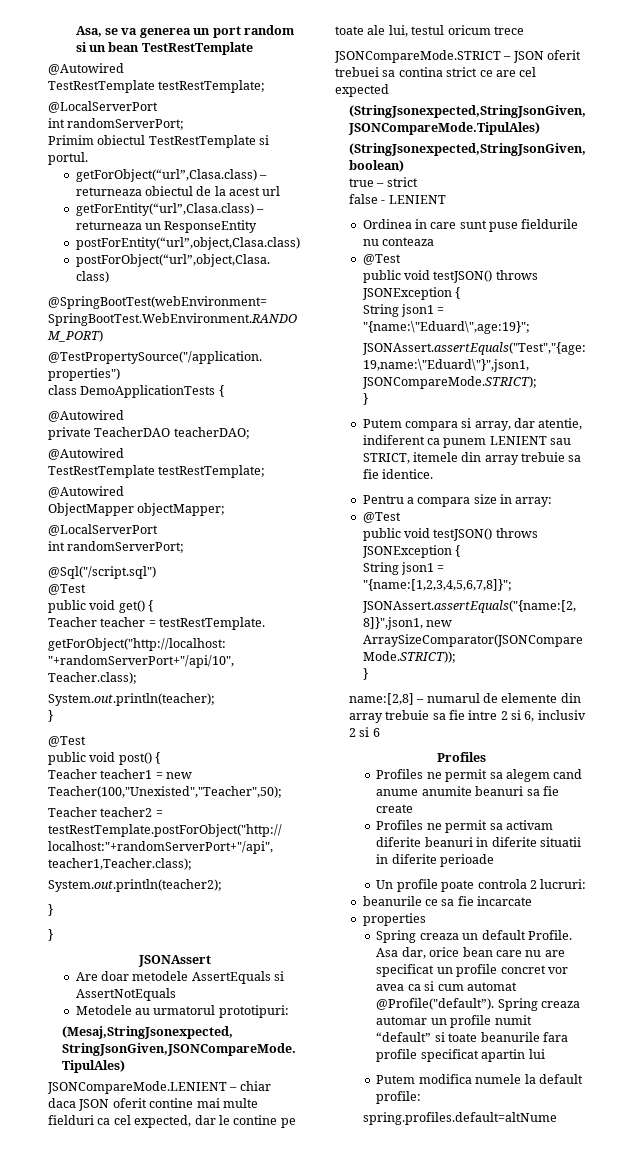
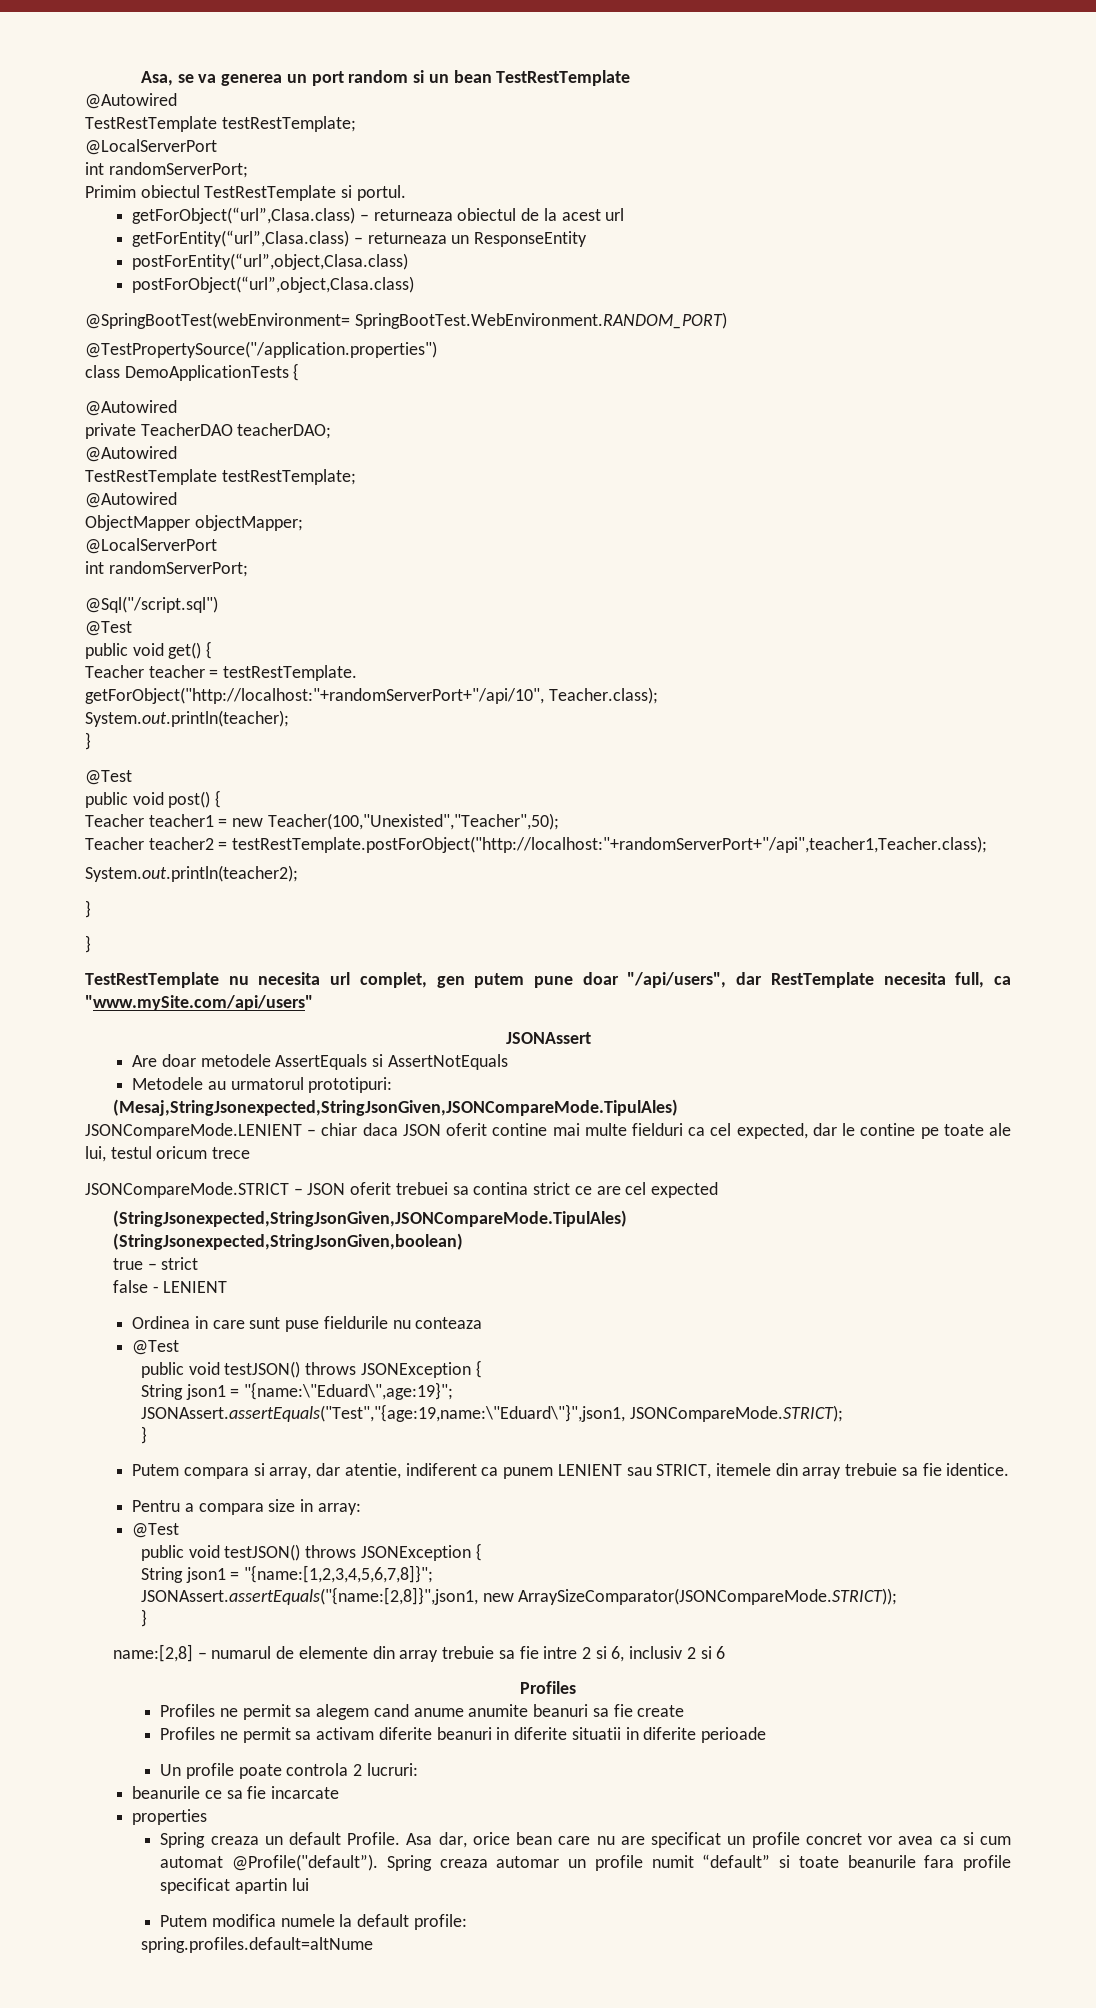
+ TestRestTemplate nu necesita url complet, gen putem pune doar "/api/users", dar RestTemplate necesita full, ca "www.mySite.com/api/users"

